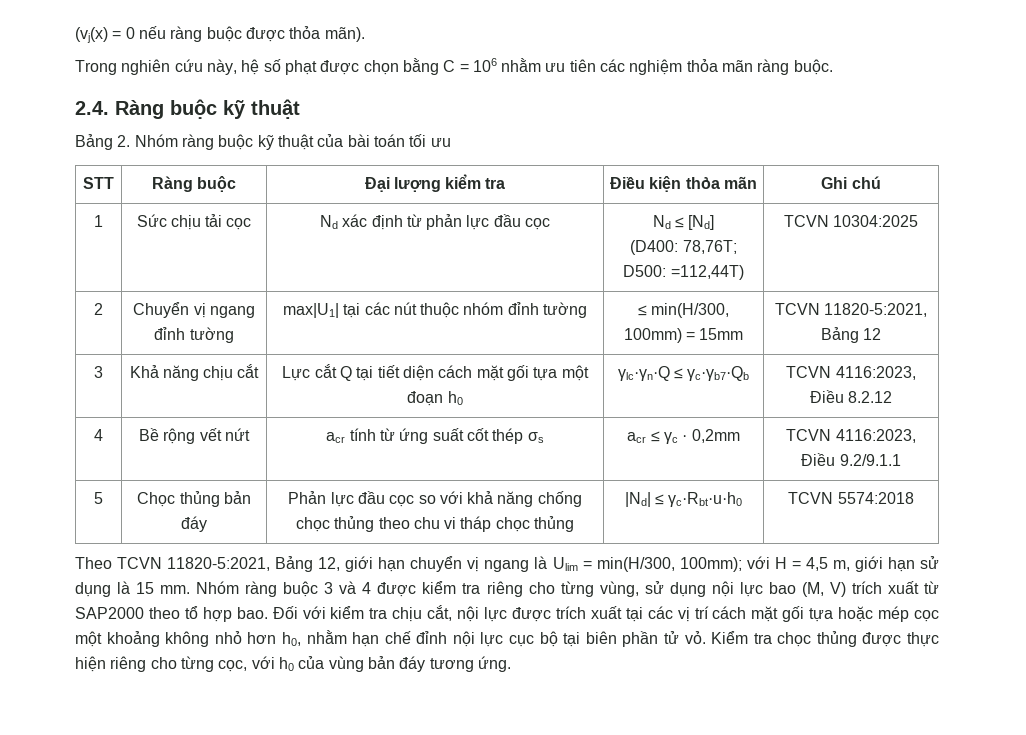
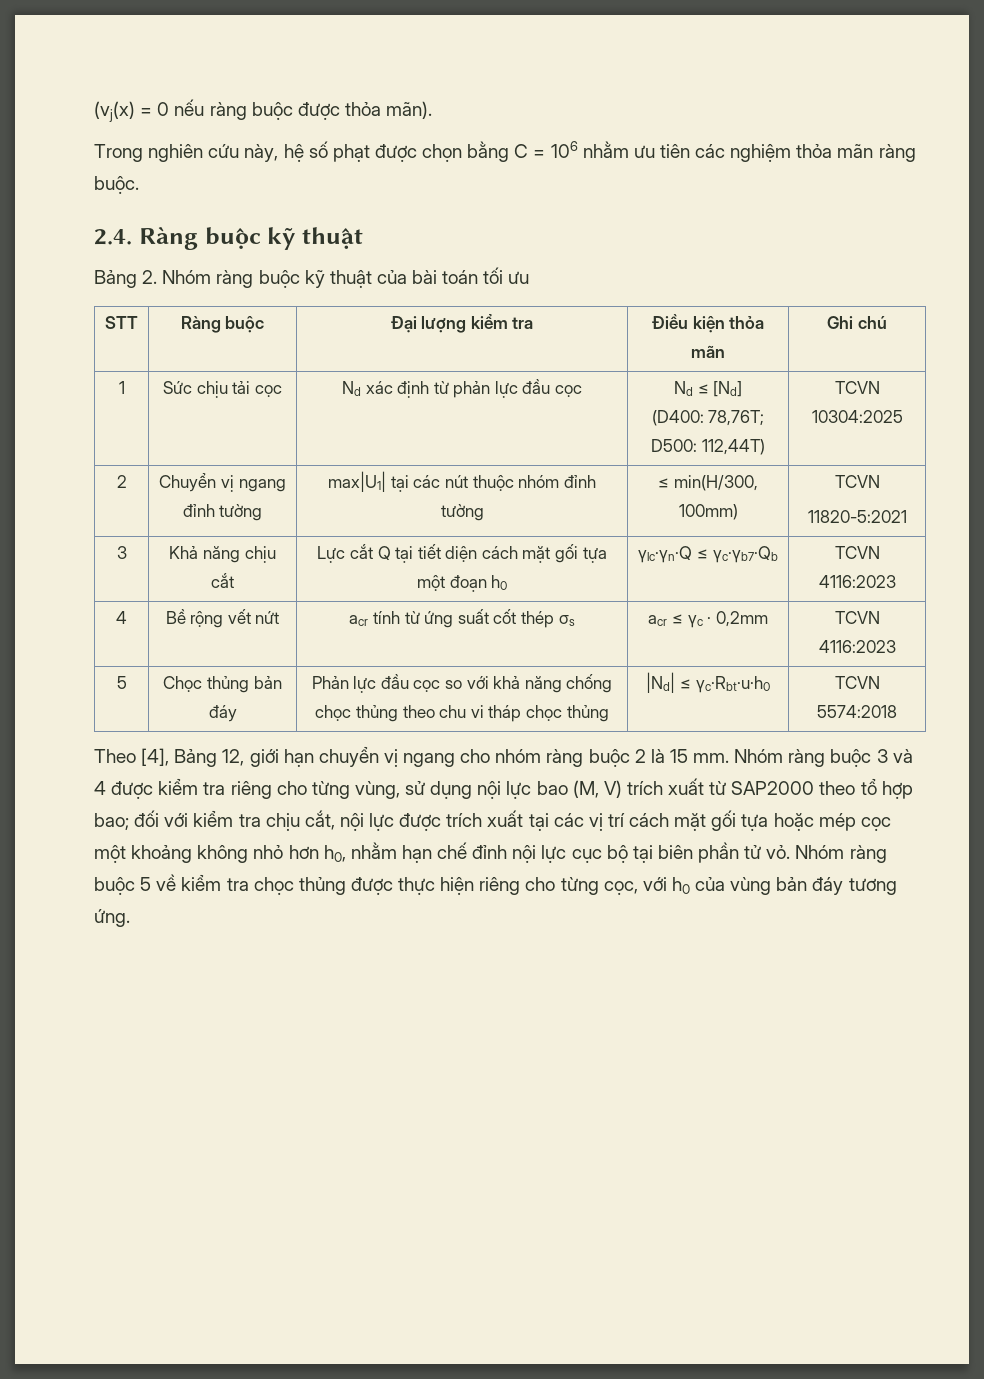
  1 | Sức chịu tải cọc | Nd xác định từ phản lực đầu cọc | Nd ≤ [Nd]
- (D400: 78,76T; D500: =112,44T) | TCVN 10304:2025
+ (D400: 78,76T; D500: 112,44T) | TCVN 10304:2025
- 2 | Chuyển vị ngang đỉnh tường | max|U1| tại các nút thuộc nhóm đỉnh tường | ≤ min(H/300, 100mm) = 15mm | TCVN 11820-5:2021, Bảng 12
+ 2 | Chuyển vị ngang đỉnh tường | max|U1| tại các nút thuộc nhóm đỉnh tường | ≤ min(H/300, 100mm) | TCVN
+ 11820-5:2021
- 3 | Khả năng chịu cắt | Lực cắt Q tại tiết diện cách mặt gối tựa một đoạn h0 | γlc·γn·Q ≤ γc·γb7·Qb | TCVN 4116:2023, Điều 8.2.12
+ 3 | Khả năng chịu cắt | Lực cắt Q tại tiết diện cách mặt gối tựa một đoạn h0 | γlc·γn·Q ≤ γc·γb7·Qb | TCVN 4116:2023
- 4 | Bề rộng vết nứt | acr tính từ ứng suất cốt thép σs | acr ≤ γc · 0,2mm | TCVN 4116:2023, Điều 9.2/9.1.1
+ 4 | Bề rộng vết nứt | acr tính từ ứng suất cốt thép σs | acr ≤ γc · 0,2mm | TCVN 4116:2023
- Theo TCVN 11820-5:2021, Bảng 12, giới hạn chuyển vị ngang là Ulim = min(H/300, 100mm); với H = 4,5 m, giới hạn sử dụng là 15 mm.
+ Theo [4], Bảng 12, giới hạn chuyển vị ngang cho nhóm ràng buộc 2 là 15 mm.
- Nhóm ràng buộc 3 và 4 được kiểm tra riêng cho từng vùng, sử dụng nội lực bao (M, V) trích xuất từ SAP2000 theo tổ hợp bao. Đối với kiểm tra chịu cắt, nội lực được trích xuất tại các vị trí cách mặt gối tựa hoặc mép cọc một khoảng không nhỏ hơn h0, nhằm hạn chế đỉnh nội lực cục bộ tại biên phần tử vỏ.
+ Nhóm ràng buộc 3 và 4 được kiểm tra riêng cho từng vùng, sử dụng nội lực bao (M, V) trích xuất từ SAP2000 theo tổ hợp bao; đối với kiểm tra chịu cắt, nội lực được trích xuất tại các vị trí cách mặt gối tựa hoặc mép cọc một khoảng không nhỏ hơn h0, nhằm hạn chế đỉnh nội lực cục bộ tại biên phần tử vỏ.
- Kiểm tra chọc thủng được thực hiện riêng cho từng cọc, với h0 của vùng bản đáy tương ứng.
+ Nhóm ràng buộc 5 về kiểm tra chọc thủng được thực hiện riêng cho từng cọc, với h0 của vùng bản đáy tương ứng.

